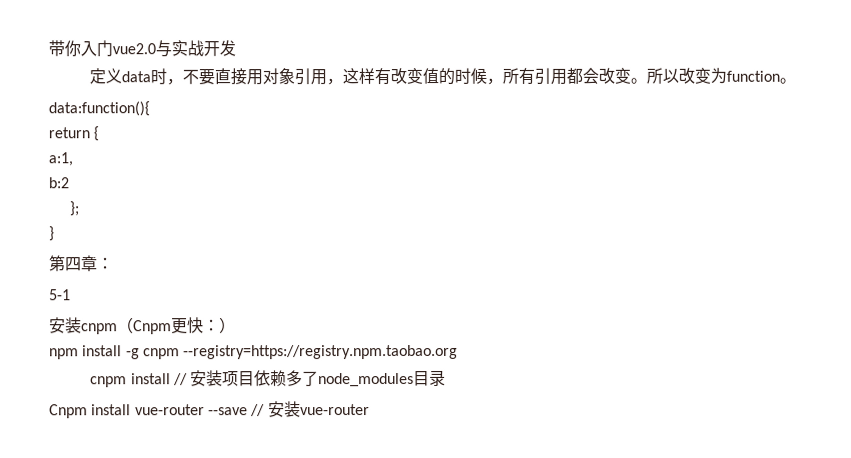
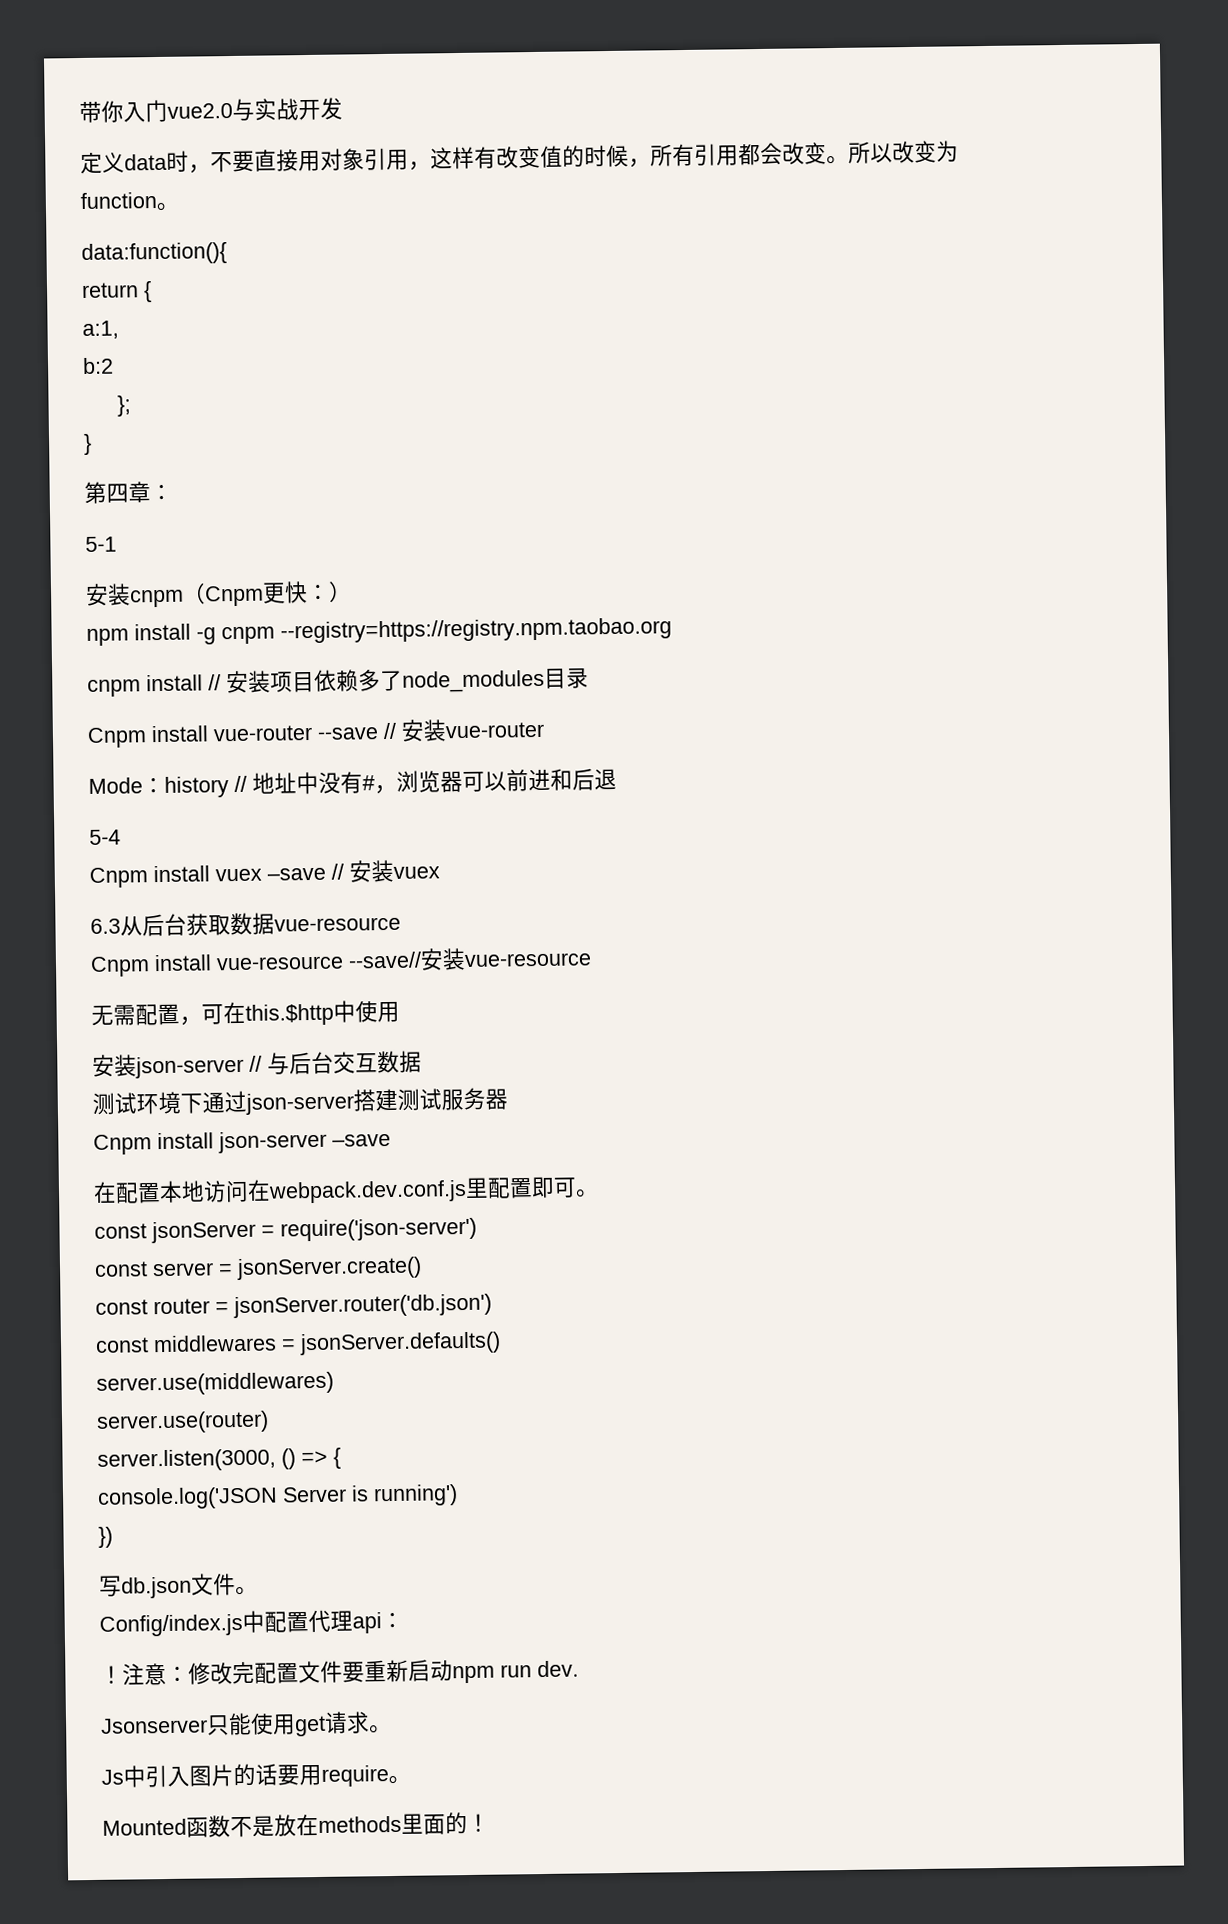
+ Mode：history // 地址中没有#，浏览器可以前进和后退
+ 5-4
+ Cnpm install vuex –save // 安装vuex
+ 6.3从后台获取数据vue-resource
+ Cnpm install vue-resource --save//安装vue-resource
+ 无需配置，可在this.$http中使用
+ 安装json-server // 与后台交互数据
+ 测试环境下通过json-server搭建测试服务器
+ Cnpm install json-server –save
+ 在配置本地访问在webpack.dev.conf.js里配置即可。
+ const jsonServer = require('json-server')
+ const server = jsonServer.create()
+ const router = jsonServer.router('db.json')
+ const middlewares = jsonServer.defaults()
+ server.use(middlewares)
+ server.use(router)
+ server.listen(3000, () => {
+ console.log('JSON Server is running')
+ })
+ 写db.json文件。
+ Config/index.js中配置代理api：
+ ！注意：修改完配置文件要重新启动npm run dev.
+ Jsonserver只能使用get请求。
+ Js中引入图片的话要用require。
+ Mounted函数不是放在methods里面的！

